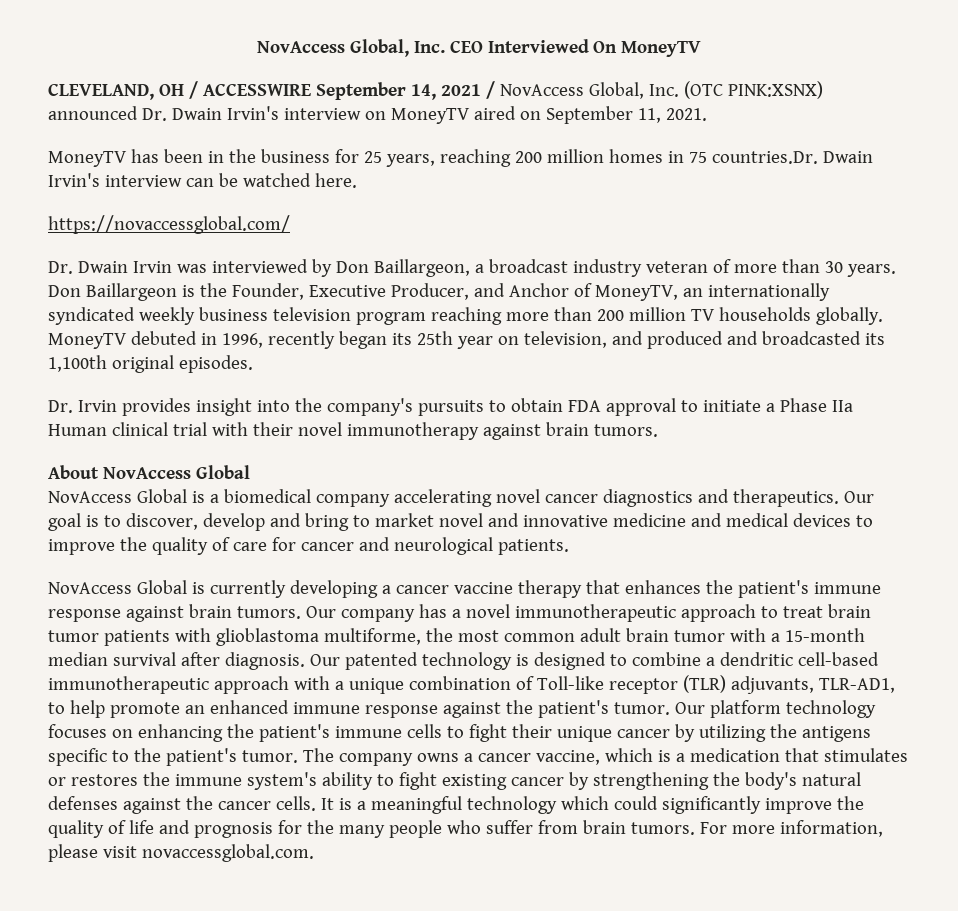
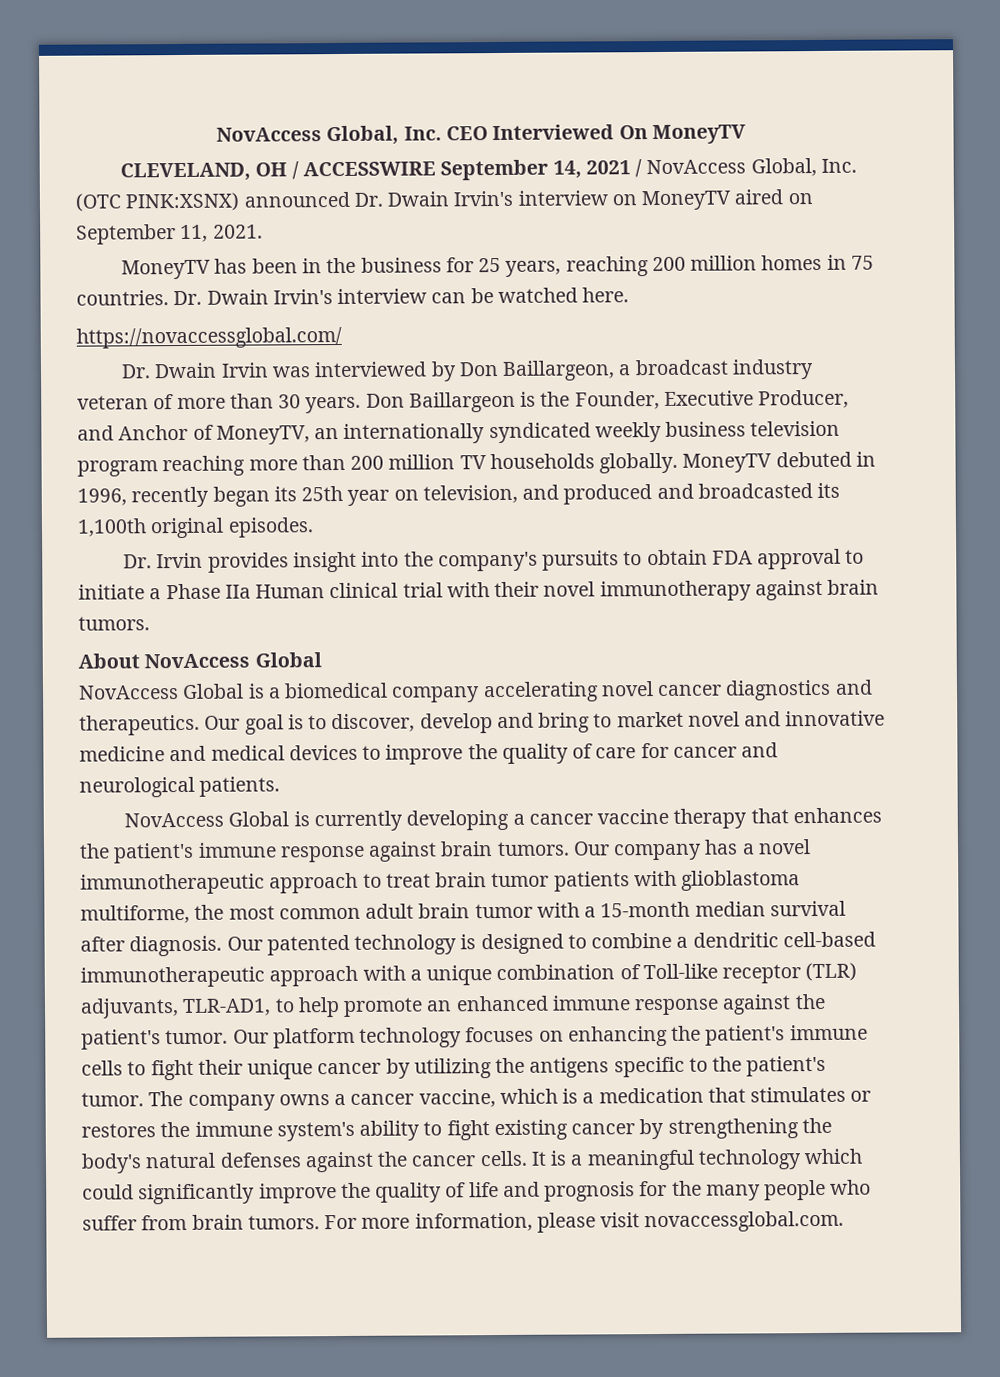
- MoneyTV has been in the business for 25 years, reaching 200 million homes in 75 countries.Dr. Dwain Irvin's interview can be watched here.
+ MoneyTV has been in the business for 25 years, reaching 200 million homes in 75 countries. Dr. Dwain Irvin's interview can be watched here.

